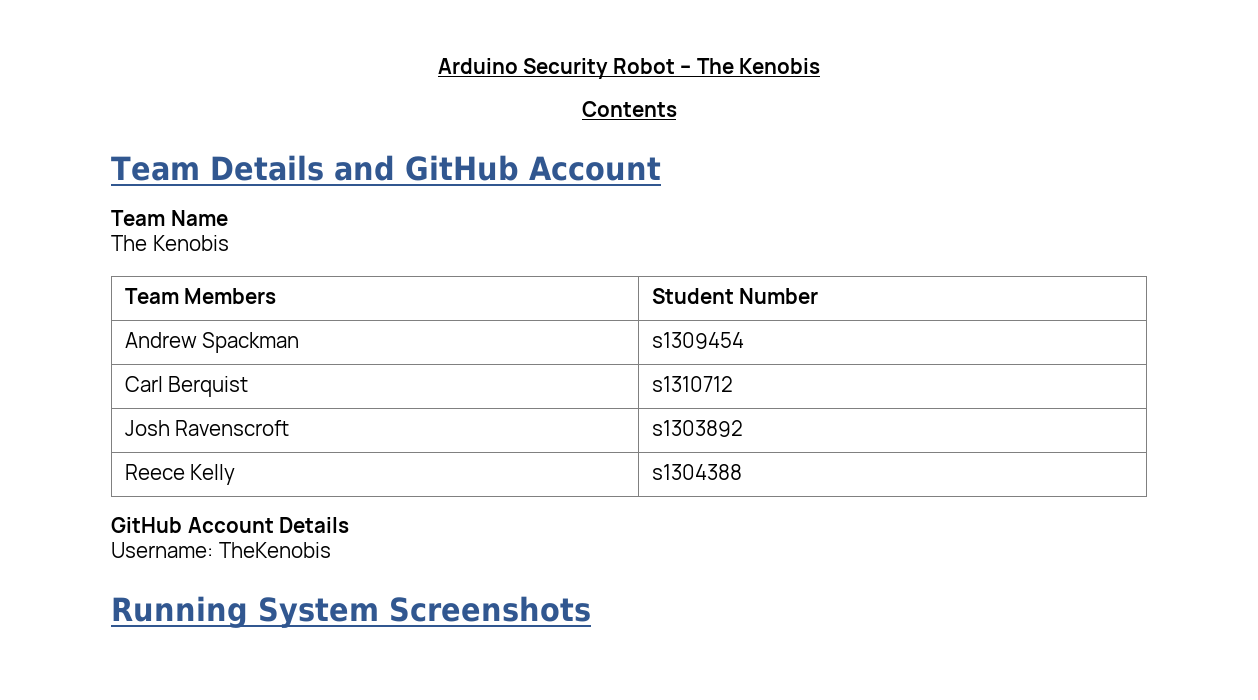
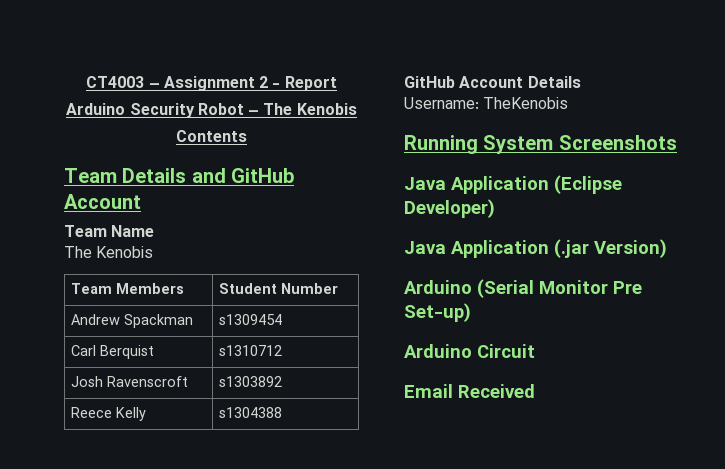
+ CT4003 – Assignment 2 - Report
+ Java Application (Eclipse Developer)
+ Java Application (.jar Version)
+ Arduino (Serial Monitor Pre Set-up)
+ Arduino Circuit
+ Email Received

